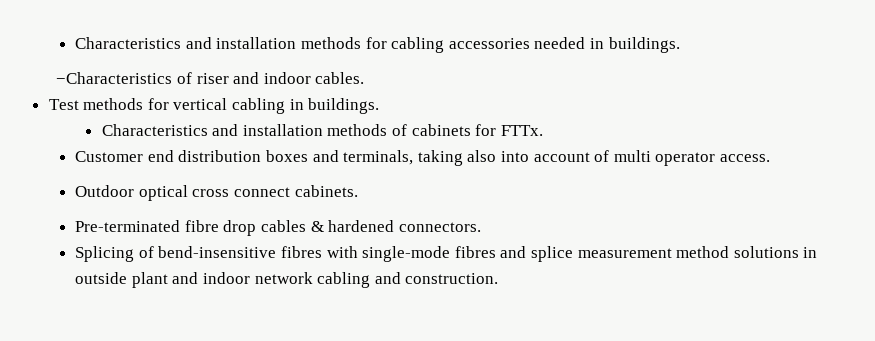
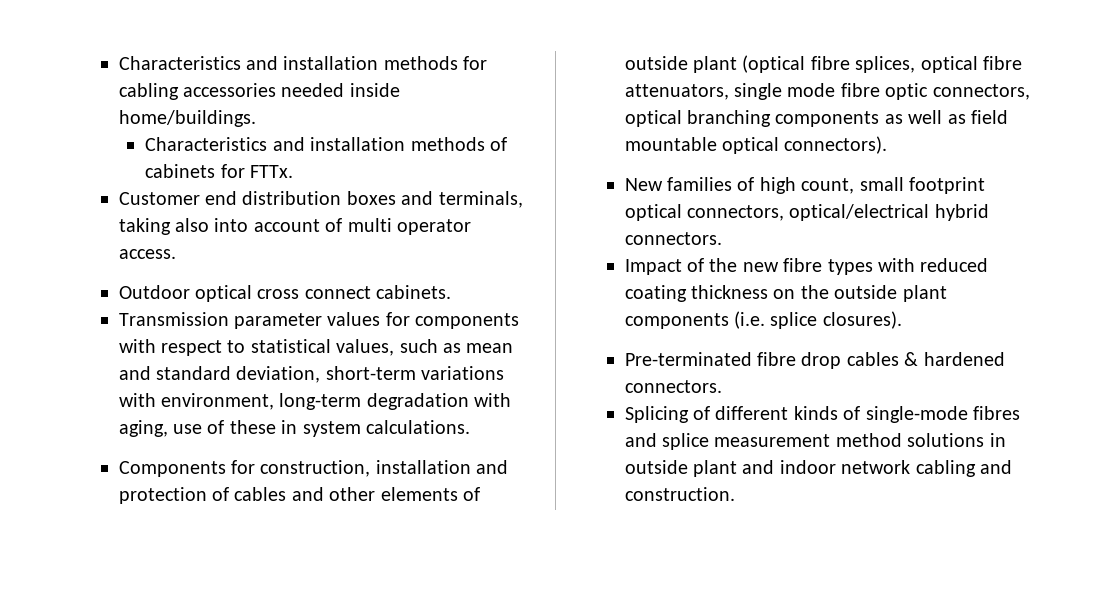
- Characteristics and installation methods for cabling accessories needed in buildings.
- −Characteristics of riser and indoor cables.
- Test methods for vertical cabling in buildings.
+ Characteristics and installation methods for cabling accessories needed inside home/buildings.
+ Transmission parameter values for components with respect to statistical values, such as mean and standard deviation, short-term variations with environment, long-term degradation with aging, use of these in system calculations.
+ Components for construction, installation and protection of cables and other elements of outside plant (optical fibre splices, optical fibre attenuators, single mode fibre optic connectors, optical branching components as well as field mountable optical connectors).
+ New families of high count, small footprint optical connectors, optical/electrical hybrid connectors.
+ Impact of the new fibre types with reduced coating thickness on the outside plant components (i.e. splice closures).
- Splicing of bend-insensitive fibres with single-mode fibres and splice measurement method solutions in outside plant and indoor network cabling and construction.
+ Splicing of different kinds of single-mode fibres and splice measurement method solutions in outside plant and indoor network cabling and construction.

